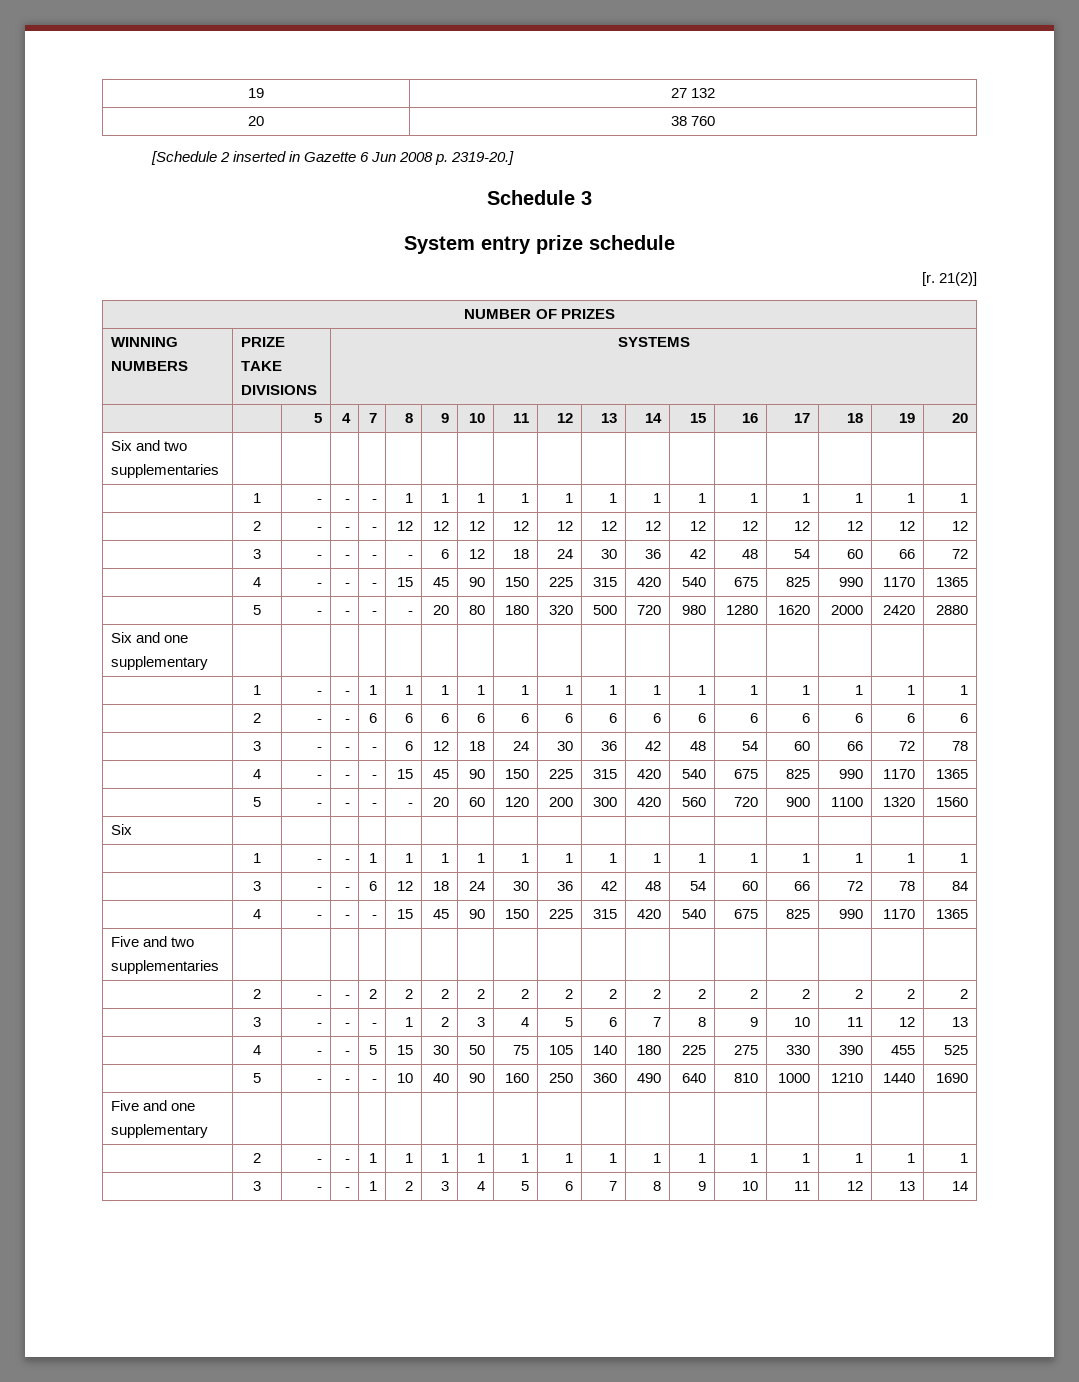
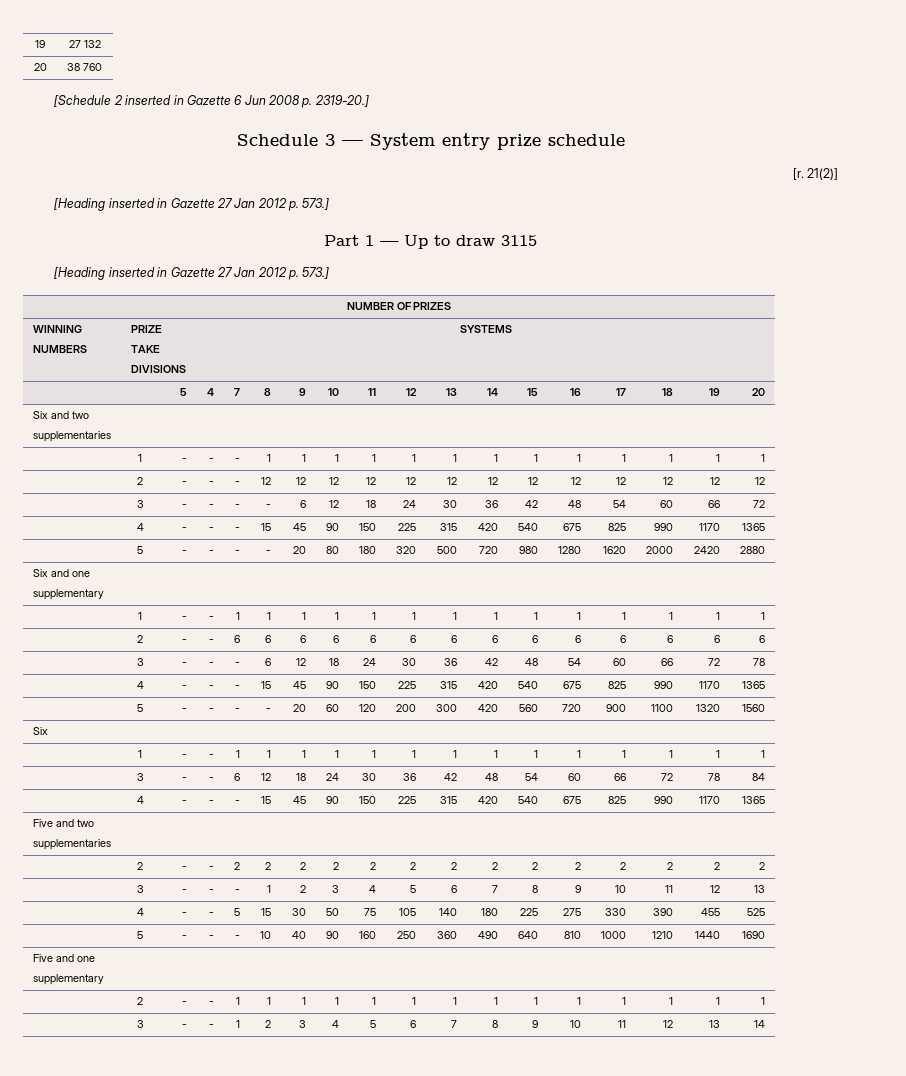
- Schedule 3
- System entry prize schedule
+ Schedule 3 — System entry prize schedule
  21(2)]
+ [Heading inserted in Gazette 27 Jan 2012 p. 573.]
+ Part 1 — Up to draw 3115
+ [Heading inserted in Gazette 27 Jan 2012 p. 573.]

